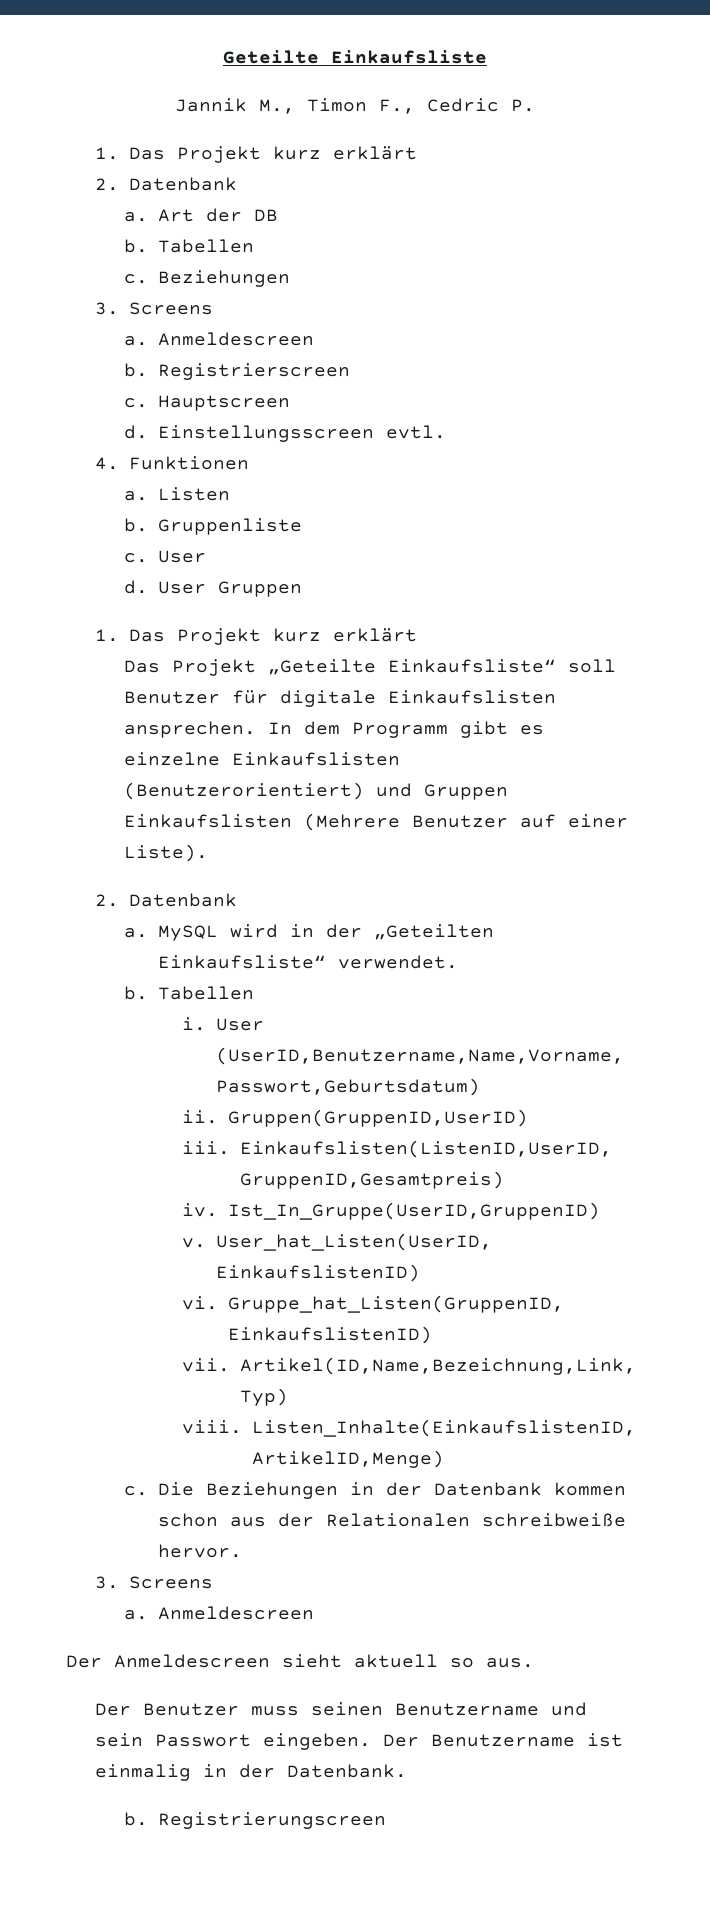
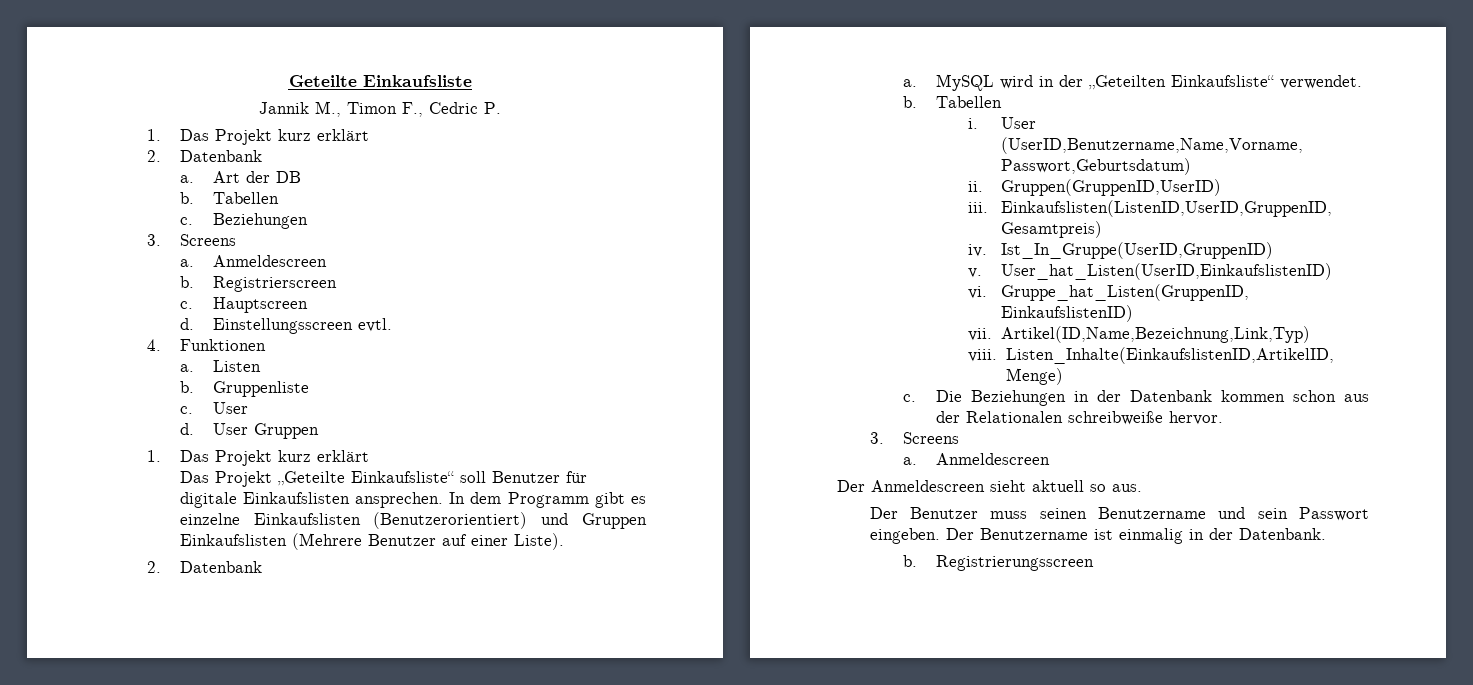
- Registrierungscreen
+ Registrierungsscreen

